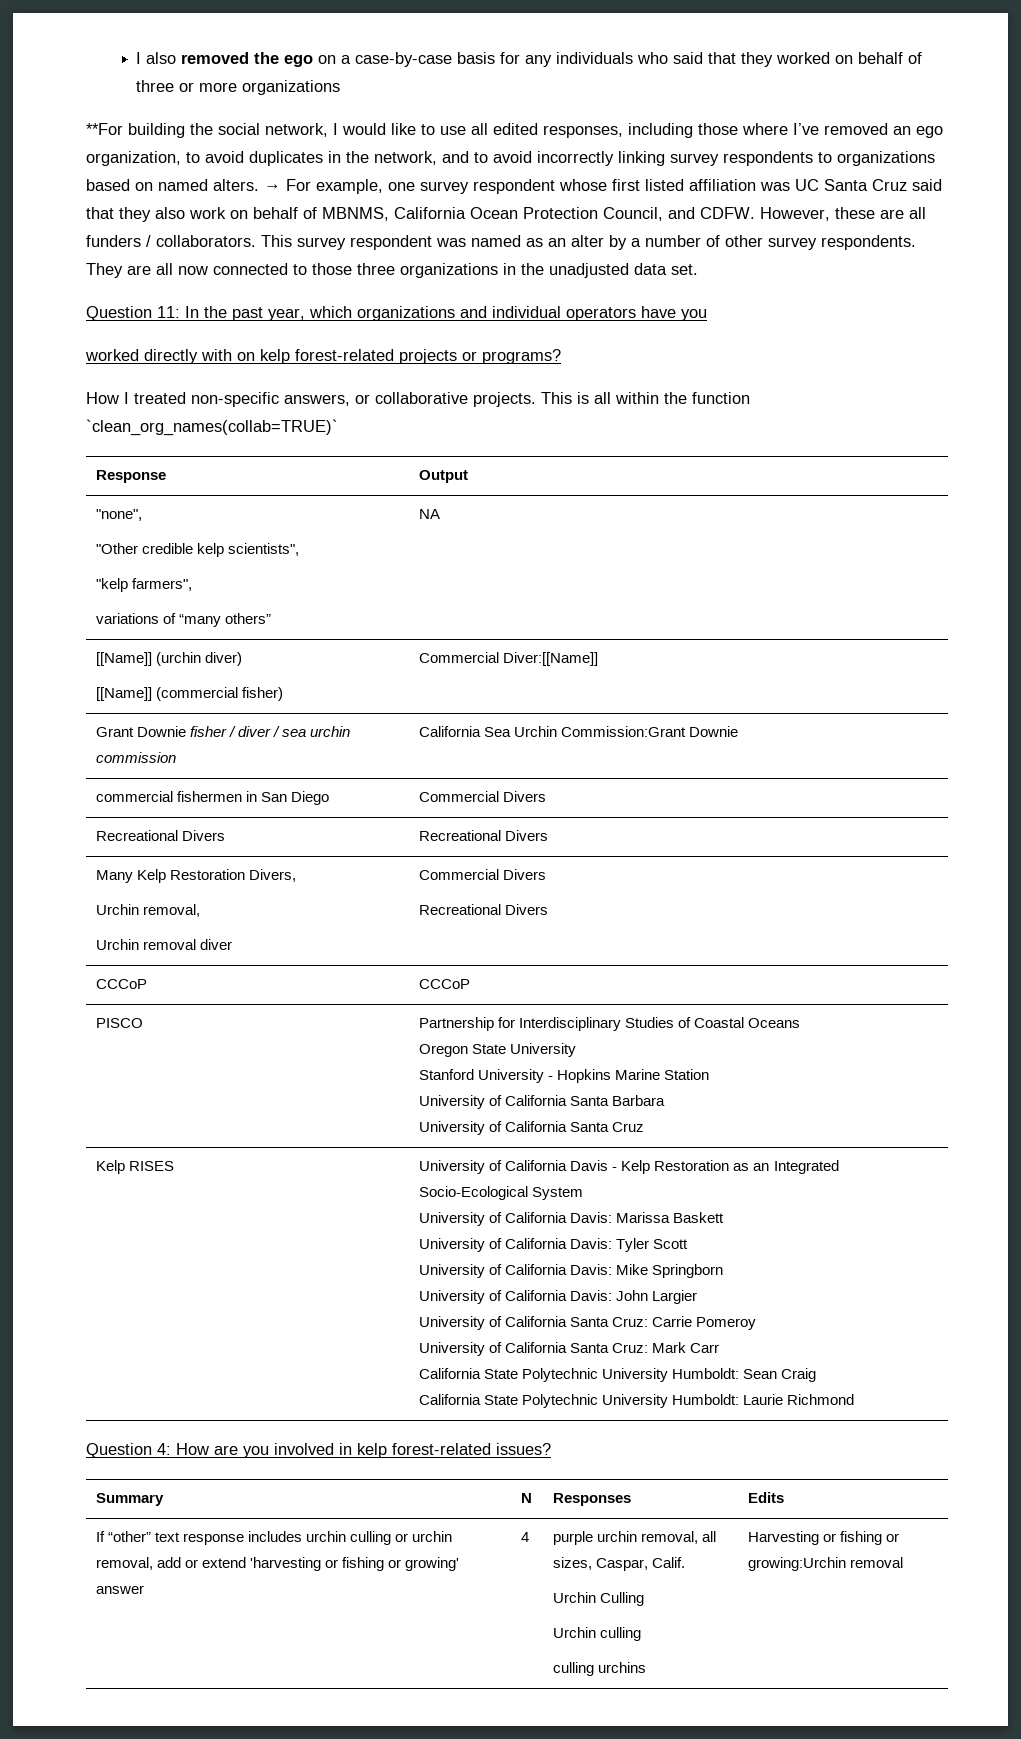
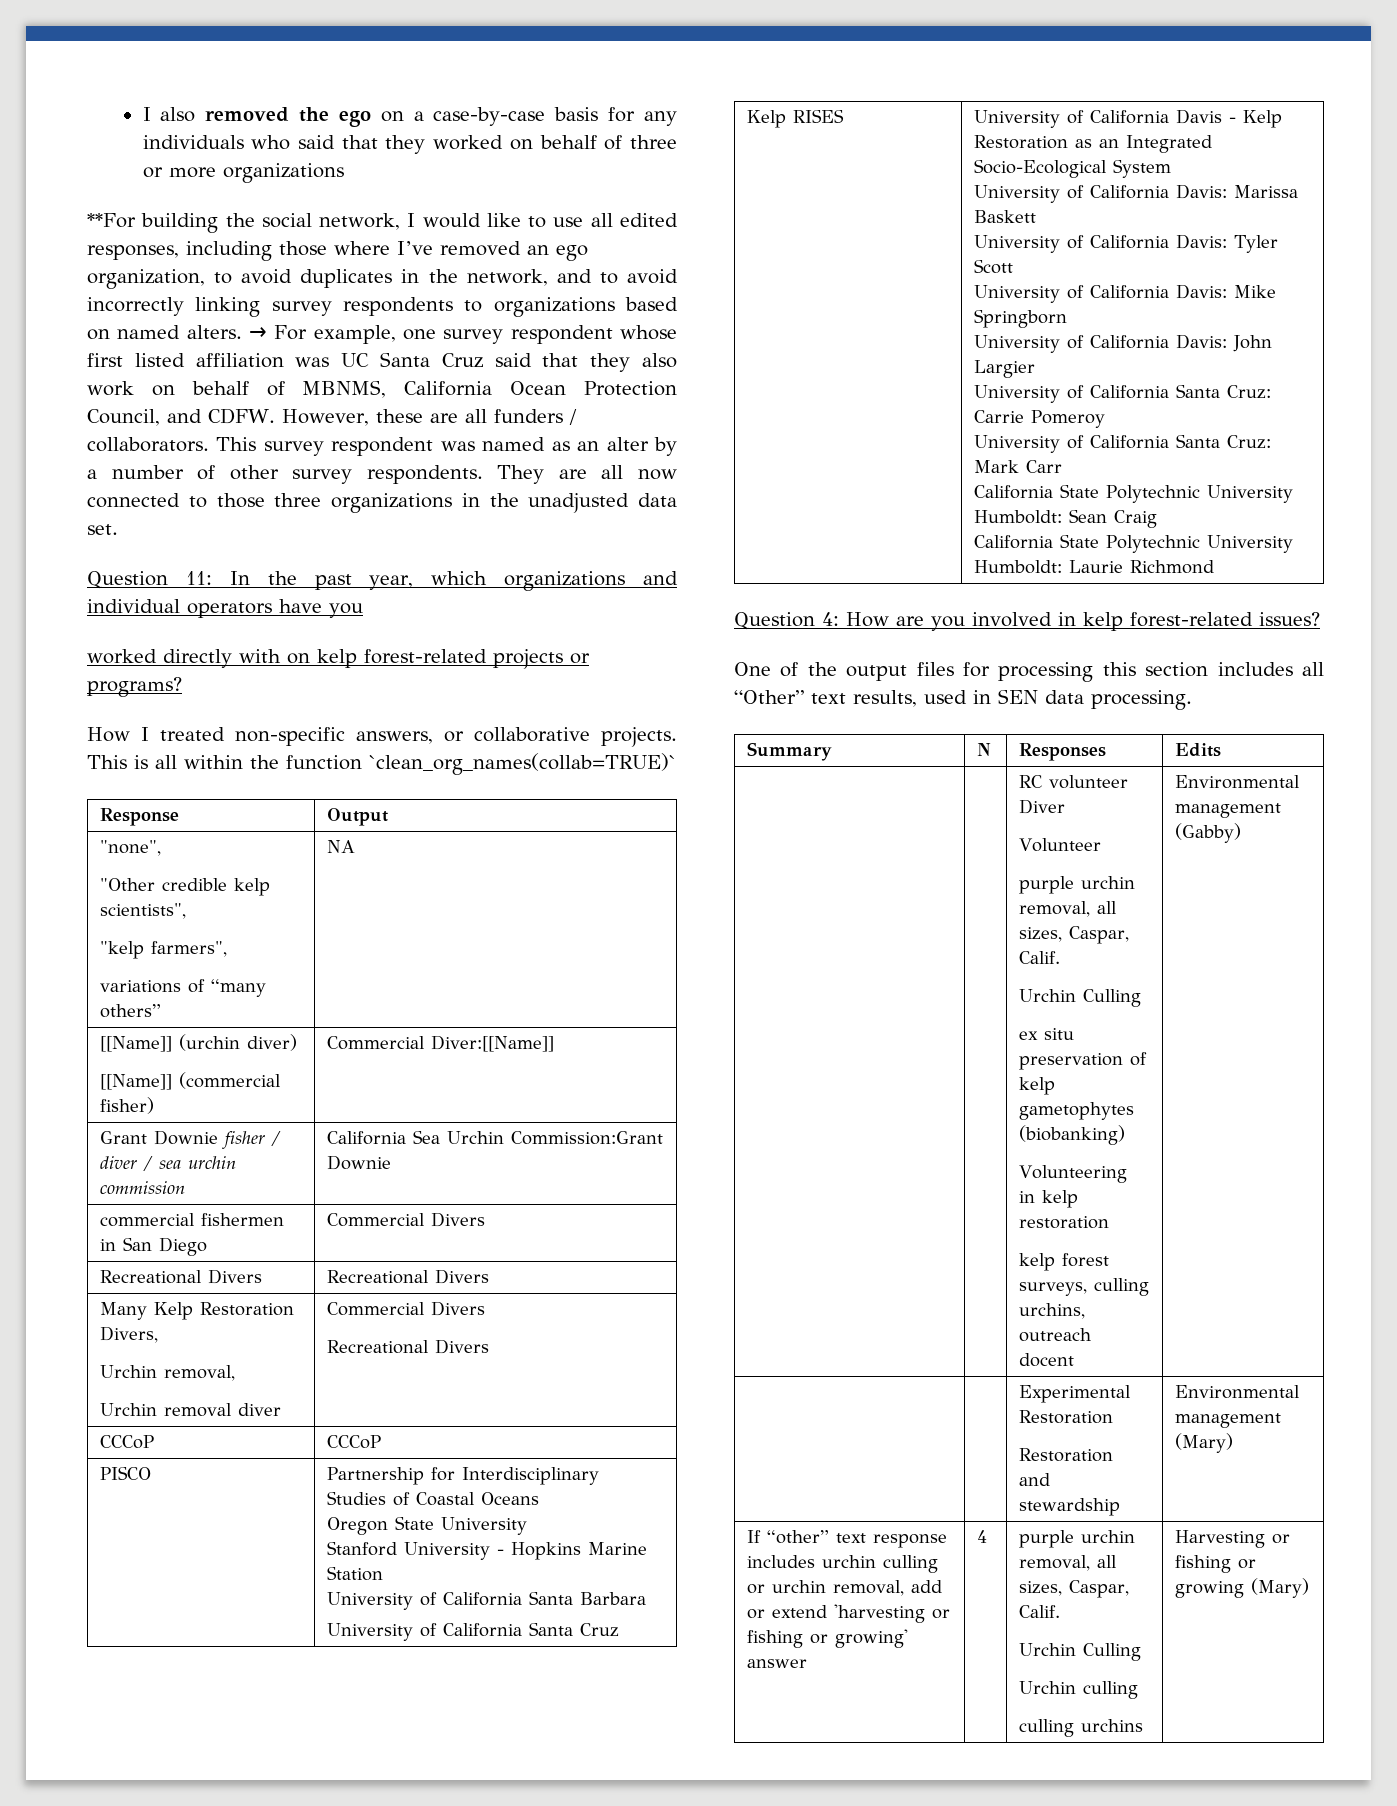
+ One of the output files for processing this section includes all “Other” text results, used in SEN data processing.
  Summary | N | Responses | Edits
+ | | RC volunteer Diver
+ Volunteer
+ purple urchin removal, all sizes, Caspar, Calif.
+ Urchin Culling
+ ex situ preservation of kelp gametophytes (biobanking)
+ Volunteering in kelp restoration
+ kelp forest surveys, culling urchins, outreach docent | Environmental management (Gabby)
+ | | Experimental Restoration
+ Restoration and stewardship | Environmental management (Mary)
  If “other” text response includes urchin culling or urchin removal, add or extend 'harvesting or fishing or growing' answer | 4 | purple urchin removal, all sizes, Caspar, Calif.
  Urchin Culling
  Urchin culling
- culling urchins | Harvesting or fishing or growing:Urchin removal
+ culling urchins | Harvesting or fishing or growing (Mary)

